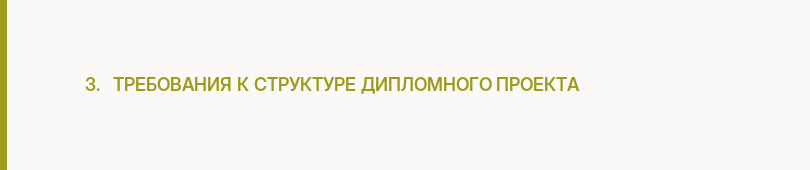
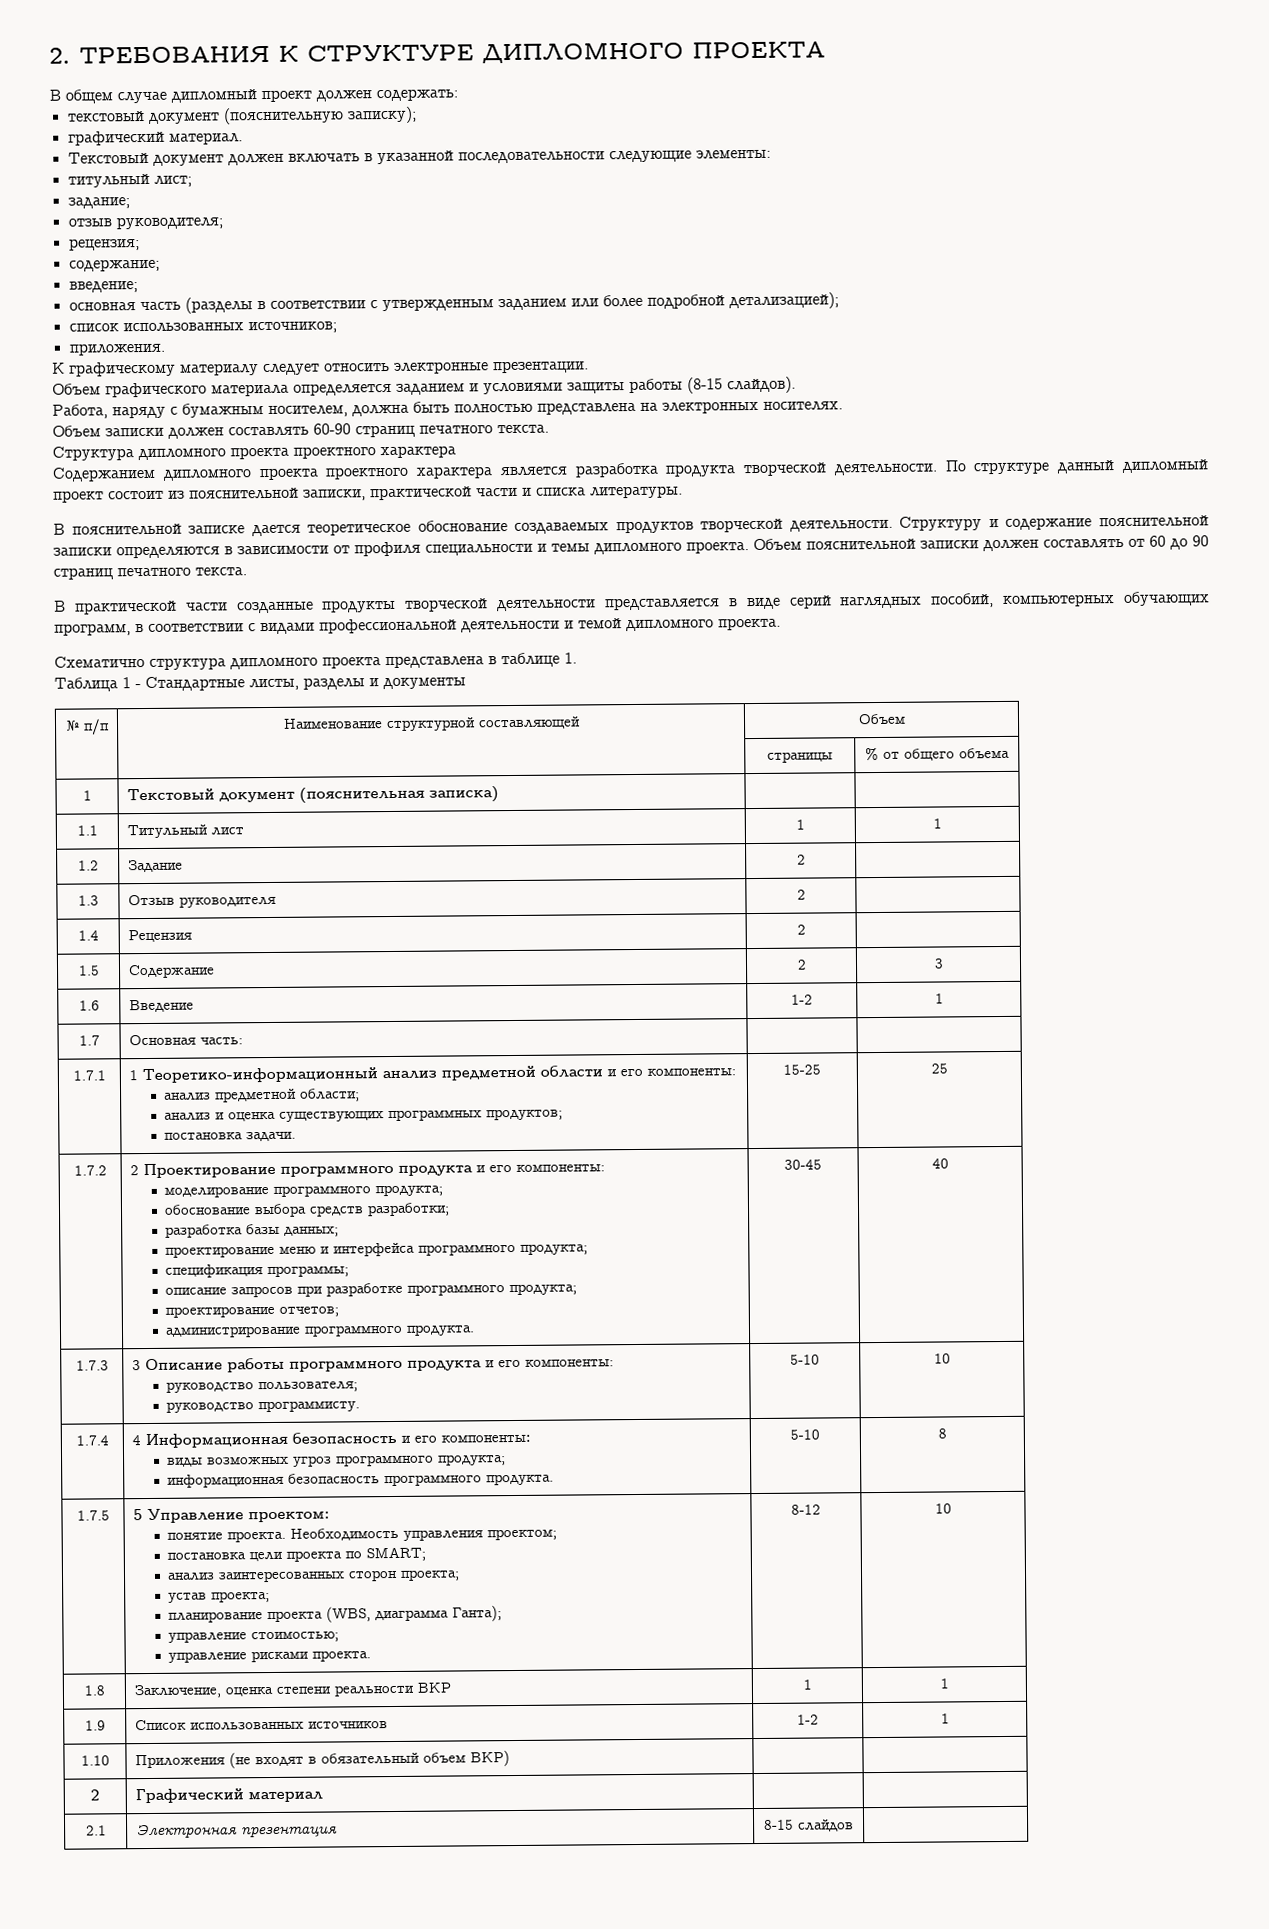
- 3. ТРЕБОВАНИЯ К СТРУКТУРЕ ДИПЛОМНОГО ПРОЕКТА
+ 2. ТРЕБОВАНИЯ К СТРУКТУРЕ ДИПЛОМНОГО ПРОЕКТА
+ В общем случае дипломный проект должен содержать:
+ текстовый документ (пояснительную записку);
+ графический материал.
+ Текстовый документ должен включать в указанной последовательности следующие элементы:
+ титульный лист;
+ задание;
+ отзыв руководителя;
+ рецензия;
+ содержание;
+ введение;
+ основная часть (разделы в соответствии с утвержденным заданием или более подробной детализацией);
+ список использованных источников;
+ приложения.
+ К графическому материалу следует относить электронные презентации.
+ Объем графического материала определяется заданием и условиями защиты работы (8-15 слайдов).
+ Работа, наряду с бумажным носителем, должна быть полностью представлена на электронных носителях.
+ Объем записки должен составлять 60-90 страниц печатного текста.
+ Структура дипломного проекта проектного характера
+ Содержанием дипломного проекта проектного характера является разработка продукта творческой деятельности. По структуре данный дипломный проект состоит из пояснительной записки, практической части и списка литературы.
+ В пояснительной записке дается теоретическое обоснование создаваемых продуктов творческой деятельности. Структуру и содержание пояснительной записки определяются в зависимости от профиля специальности и темы дипломного проекта. Объем пояснительной записки должен составлять от 60 до 90 страниц печатного текста.
+ В практической части созданные продукты творческой деятельности представляется в виде серий наглядных пособий, компьютерных обучающих программ, в соответствии с видами профессиональной деятельности и темой дипломного проекта.
+ Схематично структура дипломного проекта представлена в таблице 1.
+ Таблица 1 - Стандартные листы, разделы и документы
+ № п/п | Наименование структурной составляющей | Объем
+ | | страницы | % от общего объема
+ 1 | Текстовый документ (пояснительная записка) | |
+ 1.1 | Титульный лист | 1 | 1
+ 1.2 | Задание | 2 |
+ 1.3 | Отзыв руководителя | 2 |
+ 1.4 | Рецензия | 2 |
+ 1.5 | Содержание | 2 | 3
+ 1.6 | Введение | 1-2 | 1
+ 1.7 | Основная часть: | |
+ 1.7.1 | 1 Теоретико-информационный анализ предметной области и его компоненты:
+ анализ предметной области;
+ анализ и оценка существующих программных продуктов;
+ постановка задачи. | 15-25 | 25
+ 1.7.2 | 2 Проектирование программного продукта и его компоненты:
+ моделирование программного продукта;
+ обоснование выбора средств разработки;
+ разработка базы данных;
+ проектирование меню и интерфейса программного продукта;
+ спецификация программы;
+ описание запросов при разработке программного продукта;
+ проектирование отчетов;
+ администрирование программного продукта. | 30-45 | 40
+ 1.7.3 | 3 Описание работы программного продукта и его компоненты:
+ руководство пользователя;
+ руководство программисту. | 5-10 | 10
+ 1.7.4 | 4 Информационная безопасность и его компоненты:
+ виды возможных угроз программного продукта;
+ информационная безопасность программного продукта. | 5-10 | 8
+ 1.7.5 | 5 Управление проектом:
+ понятие проекта. Необходимость управления проектом;
+ постановка цели проекта по SMART;
+ анализ заинтересованных сторон проекта;
+ устав проекта;
+ планирование проекта (WBS, диаграмма Ганта);
+ управление стоимостью;
+ управление рисками проекта. | 8-12 | 10
+ 1.8 | Заключение, оценка степени реальности ВКР | 1 | 1
+ 1.9 | Список использованных источников | 1-2 | 1
+ 1.10 | Приложения (не входят в обязательный объем ВКР) | |
+ 2 | Графический материал | |
+ 2.1 | Электронная презентация | 8-15 слайдов |

